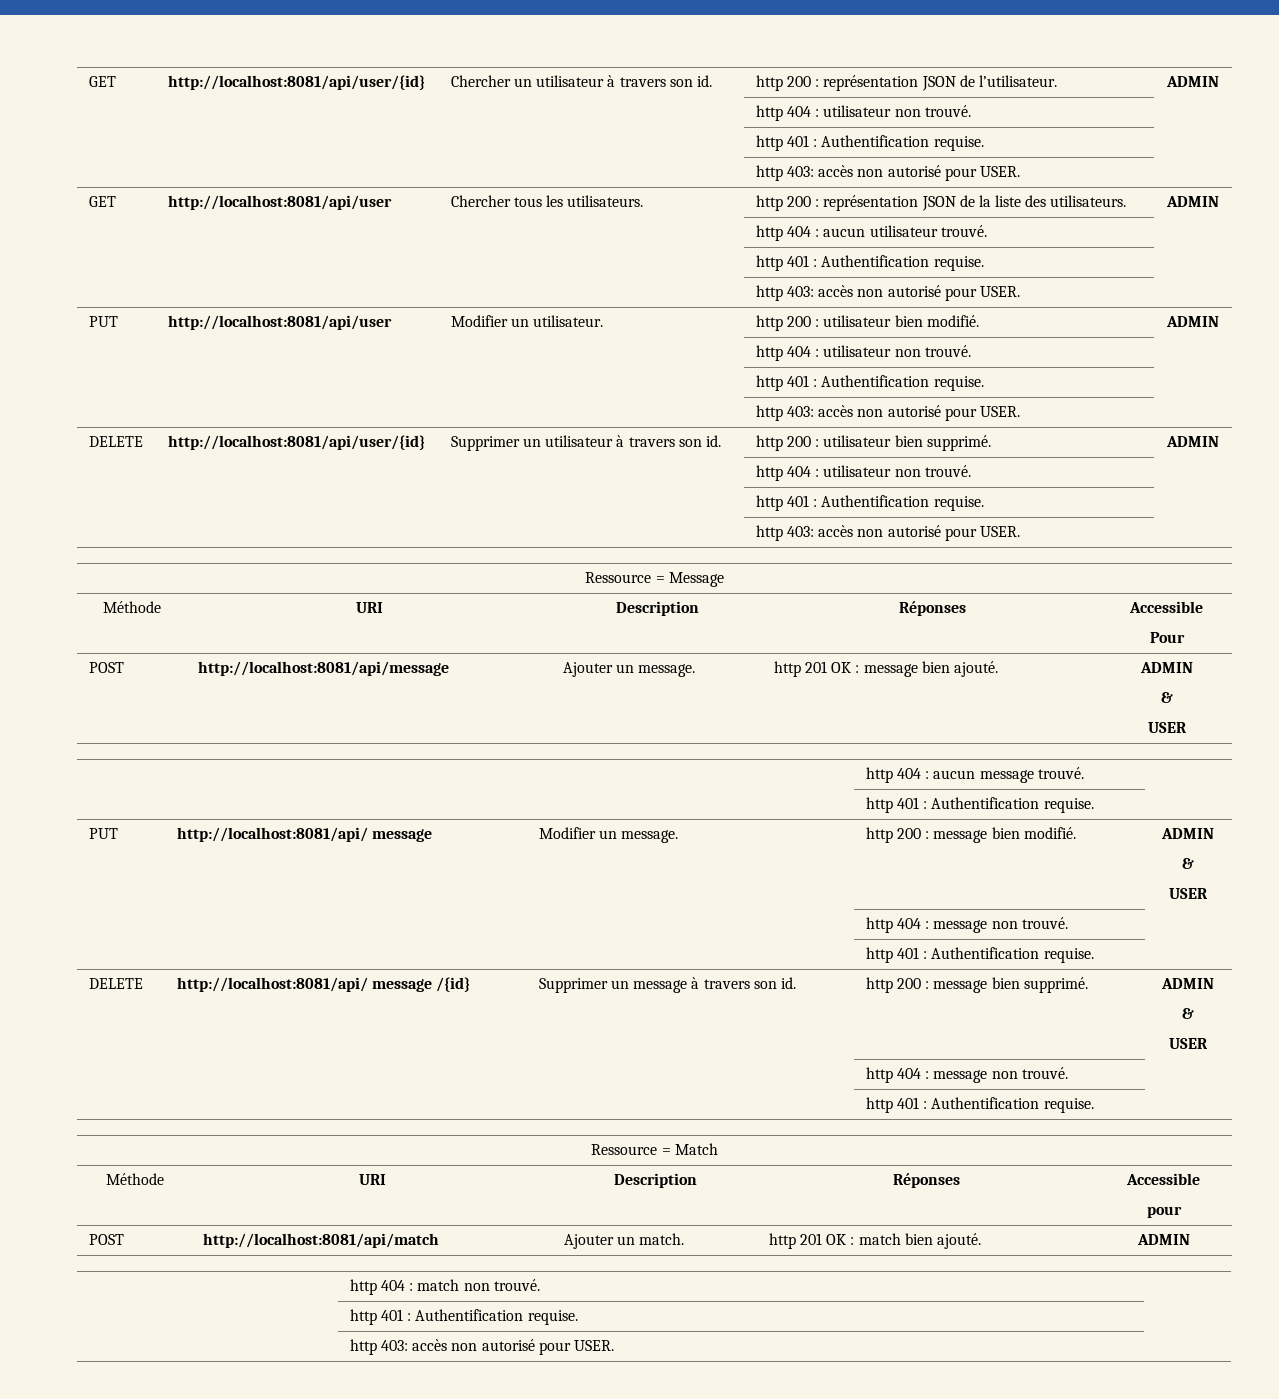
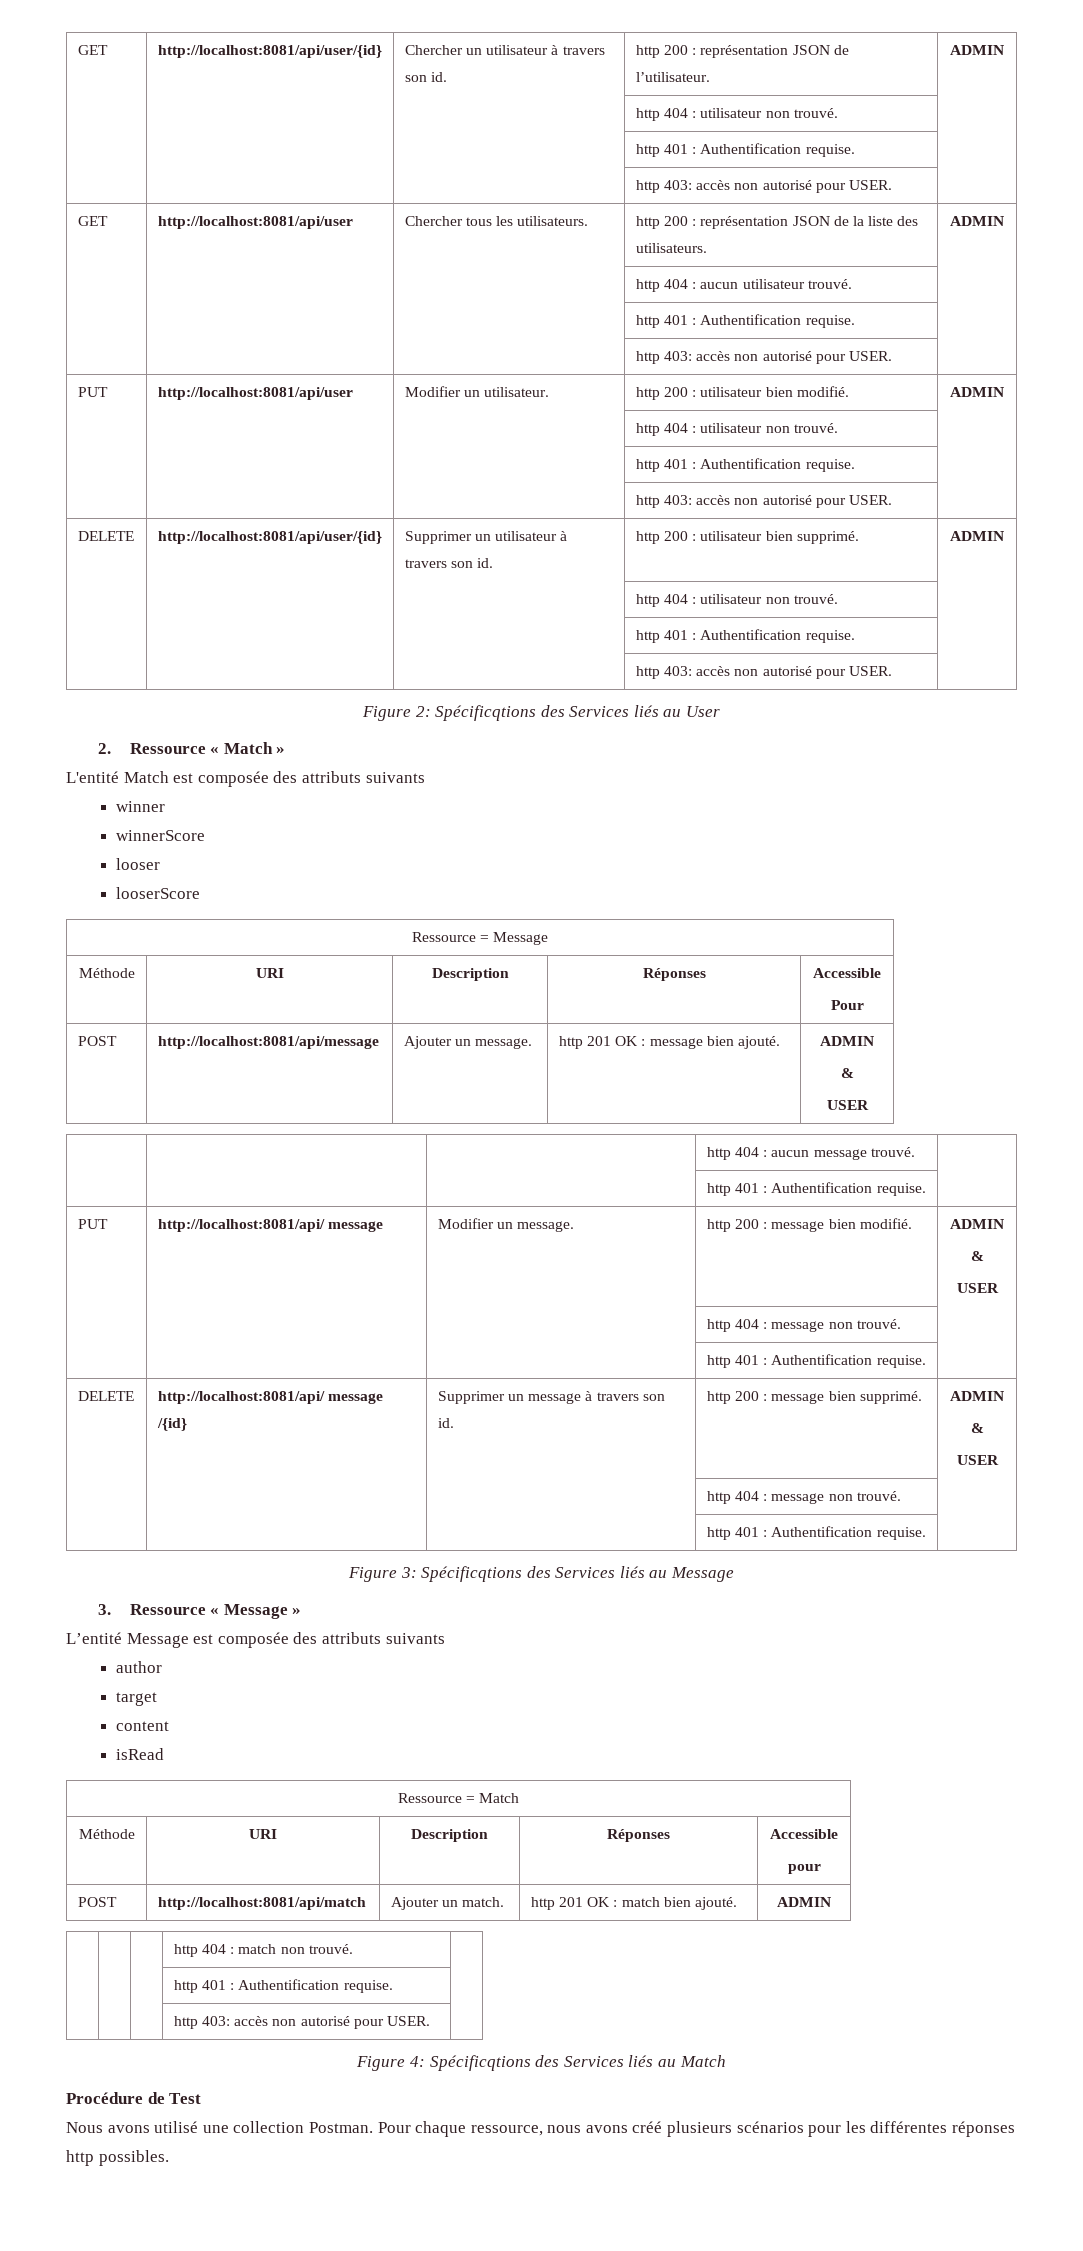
+ Figure 2: Spécificqtions des Services liés au User
+ 2. Ressource « Match »
+ L'entité Match est composée des attributs suivants
+ winner
+ winnerScore
+ looser
+ looserScore
+ Figure 3: Spécificqtions des Services liés au Message
+ 3. Ressource « Message »
+ L’entité Message est composée des attributs suivants
+ author
+ target
+ content
+ isRead
+ Figure 4: Spécificqtions des Services liés au Match
+ Procédure de Test
+ Nous avons utilisé une collection Postman. Pour chaque ressource, nous avons créé plusieurs scénarios pour les différentes réponses http possibles.

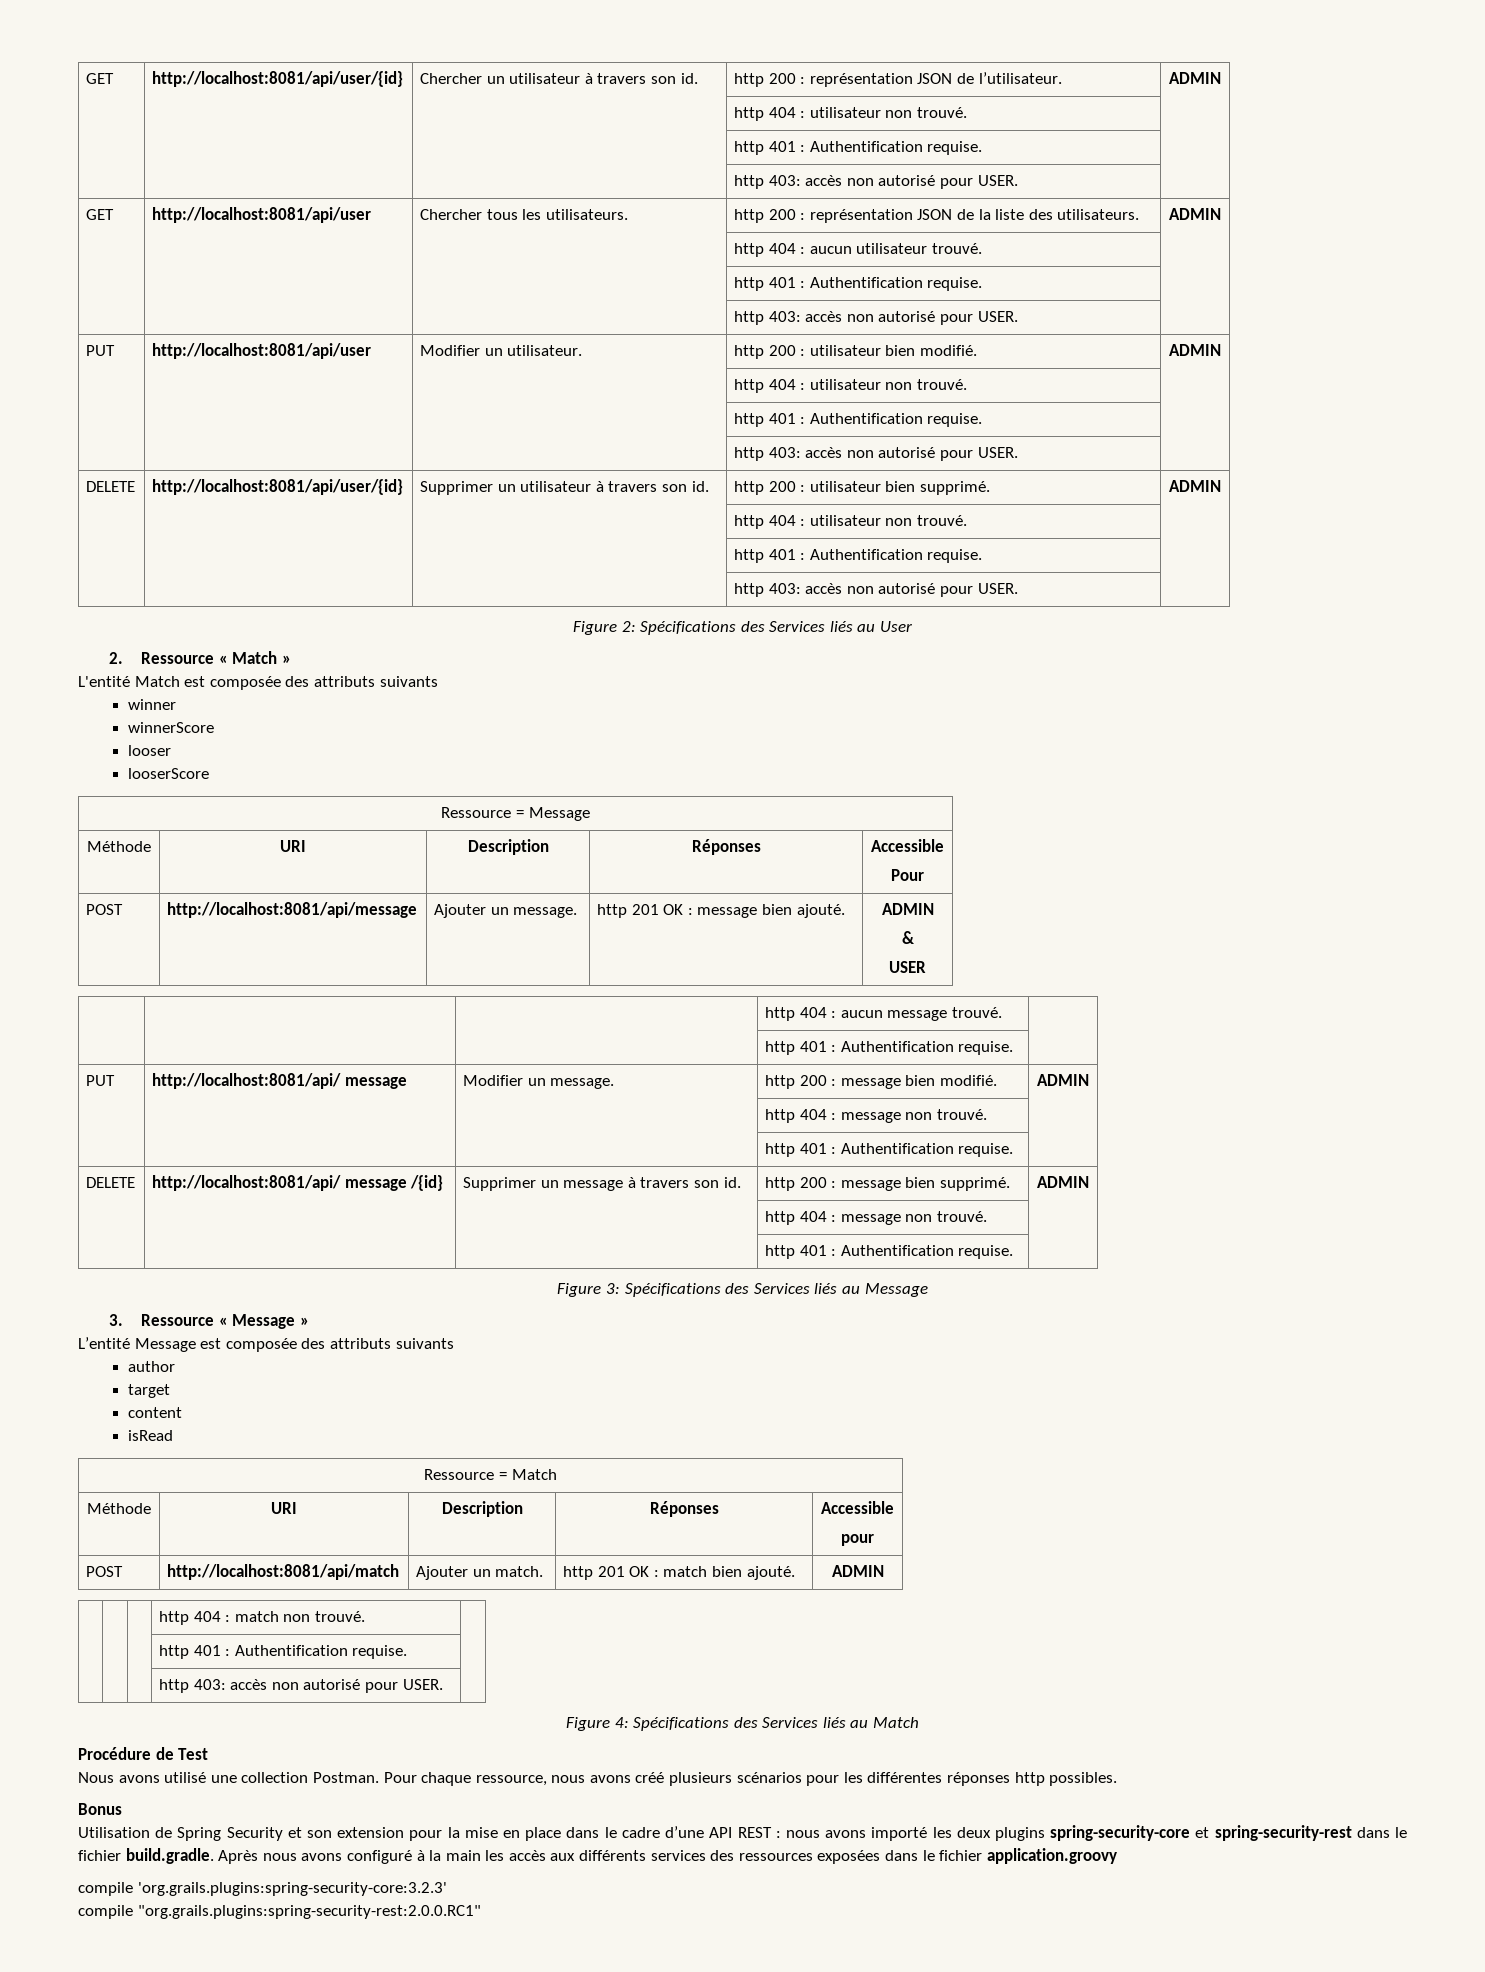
- Figure 2: Spécificqtions des Services liés au User
+ Figure 2: Spécifications des Services liés au User
  PUT | http://localhost:8081/api/ message | Modifier un message. | http 200 : message bien modifié. | ADMIN
- &
- USER
  DELETE | http://localhost:8081/api/ message /{id} | Supprimer un message à travers son id. | http 200 : message bien supprimé. | ADMIN
- &
- USER
- Figure 3: Spécificqtions des Services liés au Message
+ Figure 3: Spécifications des Services liés au Message
- Figure 4: Spécificqtions des Services liés au Match
+ Figure 4: Spécifications des Services liés au Match
+ Bonus
+ Utilisation de Spring Security et son extension pour la mise en place dans le cadre d’une API REST : nous avons importé les deux plugins spring-security-core et spring-security-rest dans le fichier build.gradle. Après nous avons configuré à la main les accès aux différents services des ressources exposées dans le fichier application.groovy
+ compile 'org.grails.plugins:spring-security-core:3.2.3'
+ compile "org.grails.plugins:spring-security-rest:2.0.0.RC1"

